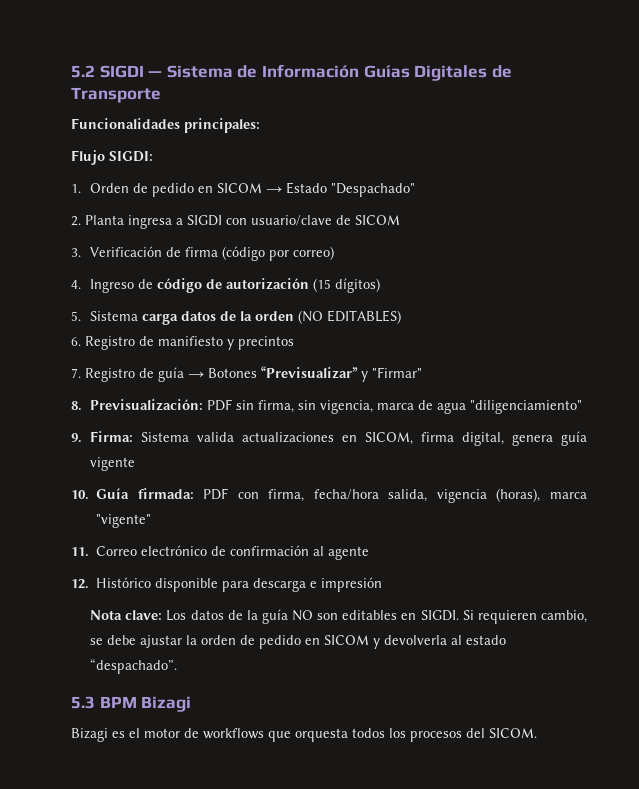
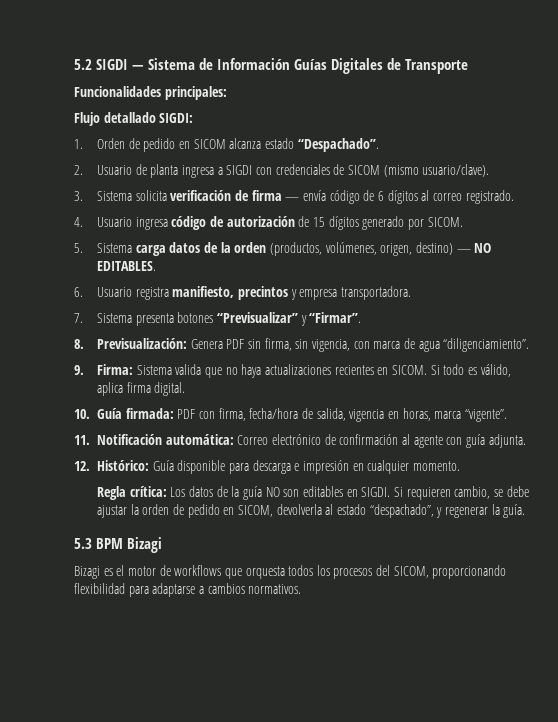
- Flujo SIGDI:
+ Flujo detallado SIGDI:
- 1. Orden de pedido en SICOM → Estado "Despachado"
- 2. Planta ingresa a SIGDI con usuario/clave de SICOM
+ 1. Orden de pedido en SICOM alcanza estado “Despachado”.
+ 2. Usuario de planta ingresa a SIGDI con credenciales de SICOM (mismo usuario/clave).
- 3. Verificación de firma (código por correo)
+ 3. Sistema solicita verificación de firma — envía código de 6 dígitos al correo registrado.
- 4. Ingreso de código de autorización (15 dígitos)
+ 4. Usuario ingresa código de autorización de 15 dígitos generado por SICOM.
- 5. Sistema carga datos de la orden (NO EDITABLES)
- 6. Registro de manifiesto y precintos
- 7. Registro de guía → Botones “Previsualizar” y "Firmar"
+ 5. Sistema carga datos de la orden (productos, volúmenes, origen, destino) — NO EDITABLES.
+ 6. Usuario registra manifiesto, precintos y empresa transportadora.
+ 7. Sistema presenta botones “Previsualizar” y “Firmar”.
- 8. Previsualización: PDF sin firma, sin vigencia, marca de agua "diligenciamiento"
+ 8. Previsualización: Genera PDF sin firma, sin vigencia, con marca de agua “diligenciamiento”.
- 9. Firma: Sistema valida actualizaciones en SICOM, firma digital, genera guía vigente
+ 9. Firma: Sistema valida que no haya actualizaciones recientes en SICOM. Si todo es válido, aplica firma digital.
- 10. Guía firmada: PDF con firma, fecha/hora salida, vigencia (horas), marca "vigente"
+ 10. Guía firmada: PDF con firma, fecha/hora de salida, vigencia en horas, marca “vigente”.
- 11. Correo electrónico de confirmación al agente
+ 11. Notificación automática: Correo electrónico de confirmación al agente con guía adjunta.
- 12. Histórico disponible para descarga e impresión
- Nota clave: Los datos de la guía NO son editables en SIGDI.
+ 12. Histórico: Guía disponible para descarga e impresión en cualquier momento.
+ Regla crítica: Los datos de la guía NO son editables en SIGDI.
- Si requieren cambio, se debe ajustar la orden de pedido en SICOM y devolverla al estado “despachado”.
+ Si requieren cambio, se debe ajustar la orden de pedido en SICOM, devolverla al estado “despachado”, y regenerar la guía.
- Bizagi es el motor de workflows que orquesta todos los procesos del SICOM.
+ Bizagi es el motor de workflows que orquesta todos los procesos del SICOM, proporcionando flexibilidad para adaptarse a cambios normativos.

